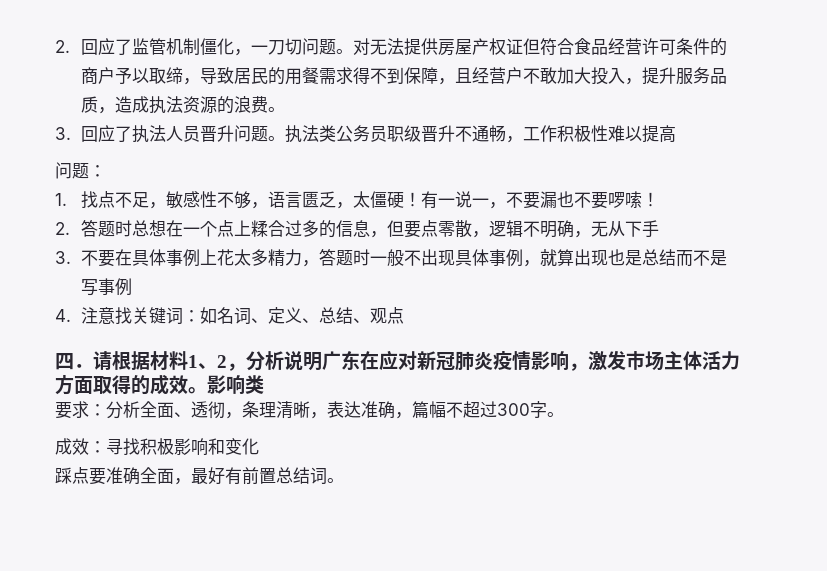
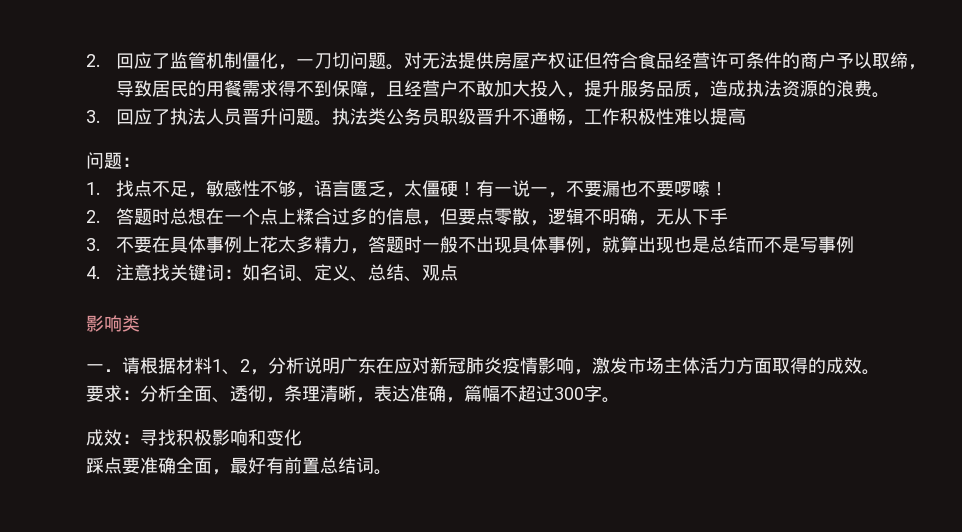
- 四．请根据材料1、2，分析说明广东在应对新冠肺炎疫情影响，激发市场主体活力方面取得的成效。影响类
+ 影响类
+ 一．请根据材料1、2，分析说明广东在应对新冠肺炎疫情影响，激发市场主体活力方面取得的成效。

